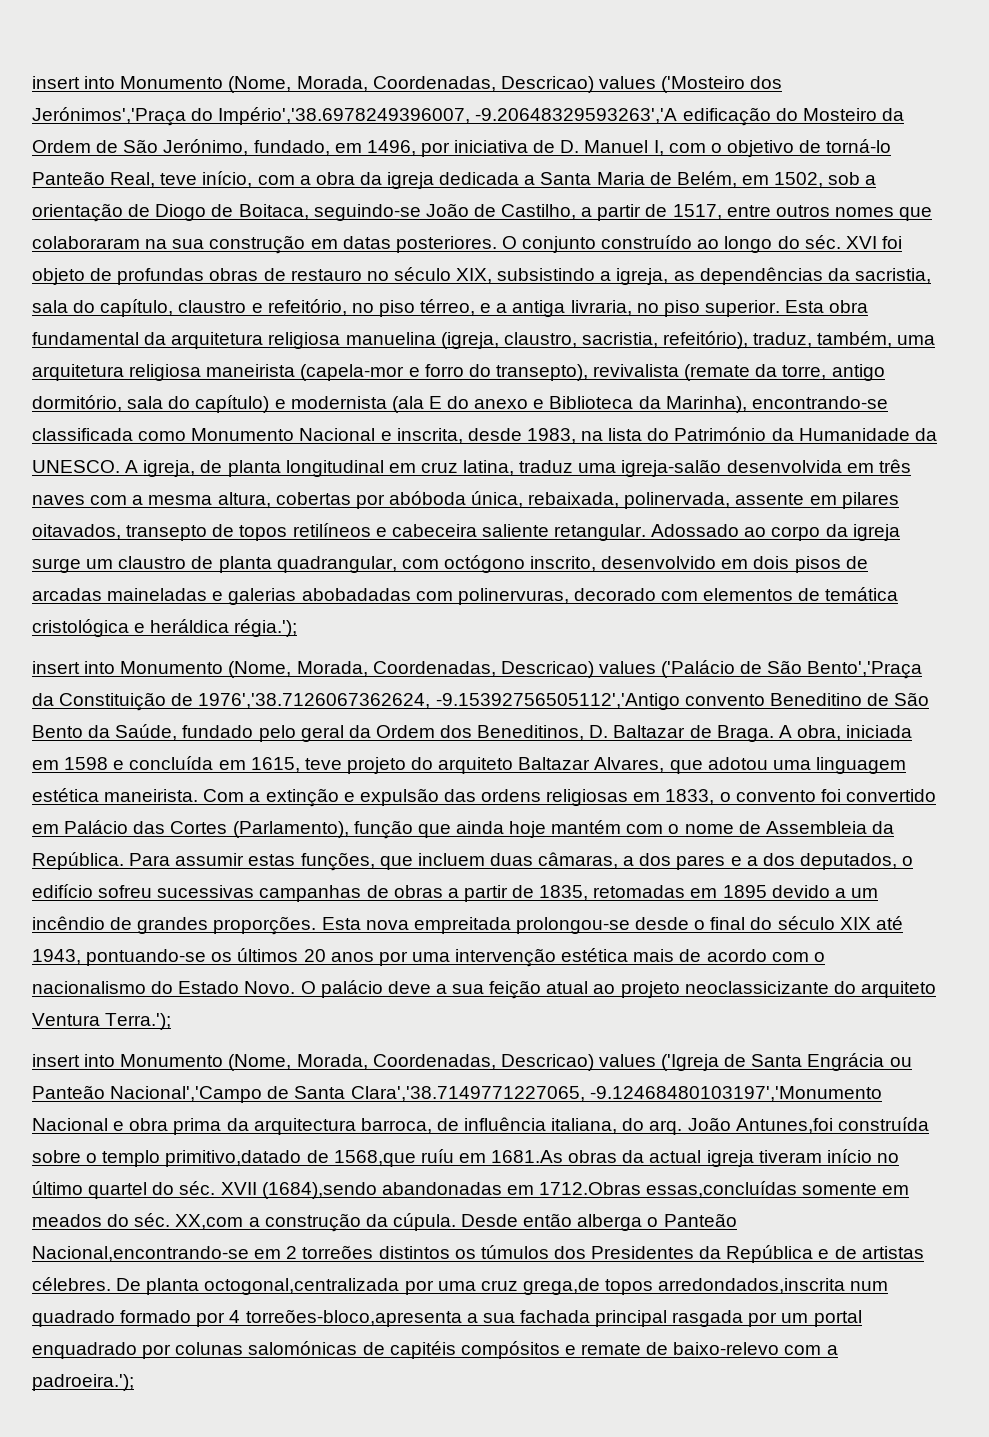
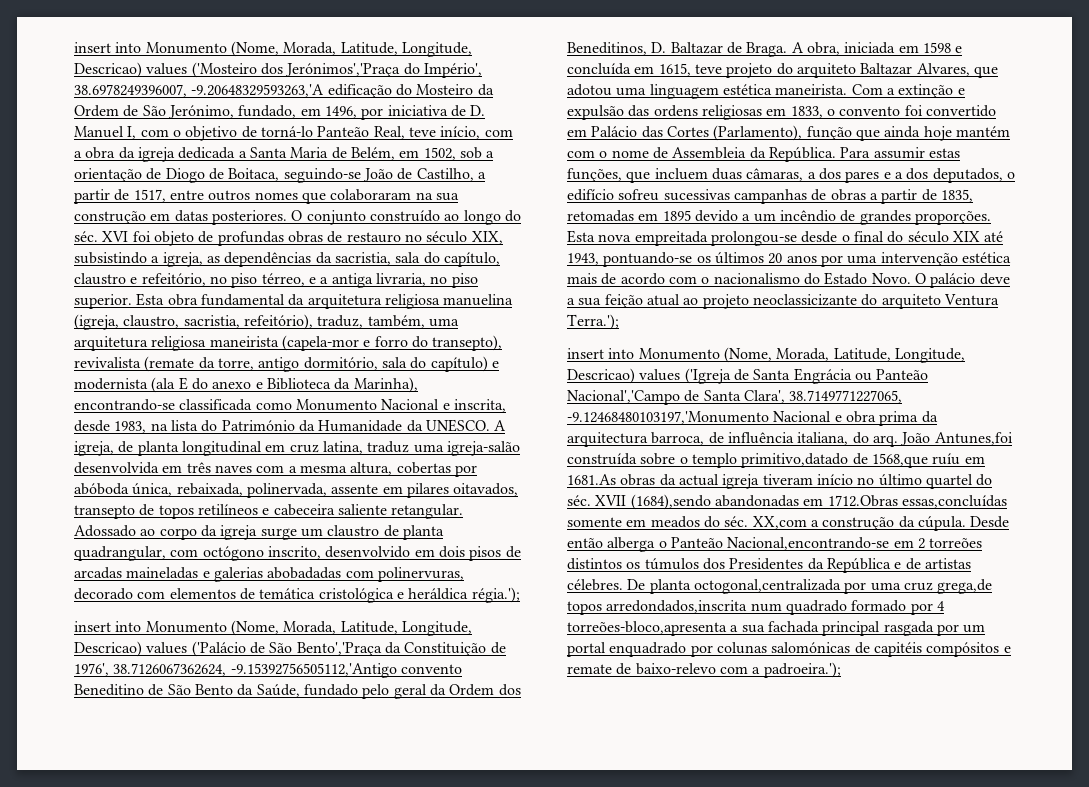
- insert into Monumento (Nome, Morada, Coordenadas, Descricao) values ('Mosteiro dos Jerónimos','Praça do Império','38.6978249396007, -9.20648329593263','A edificação do Mosteiro da Ordem de São Jerónimo, fundado, em 1496, por iniciativa de D. Manuel I, com o objetivo de torná-lo Panteão Real, teve início, com a obra da igreja dedicada a Santa Maria de Belém, em 1502, sob a orientação de Diogo de Boitaca, seguindo-se João de Castilho, a partir de 1517, entre outros nomes que colaboraram na sua construção em datas posteriores.
+ insert into Monumento (Nome, Morada, Latitude, Longitude, Descricao) values ('Mosteiro dos Jerónimos','Praça do Império', 38.6978249396007, -9.20648329593263,'A edificação do Mosteiro da Ordem de São Jerónimo, fundado, em 1496, por iniciativa de D. Manuel I, com o objetivo de torná-lo Panteão Real, teve início, com a obra da igreja dedicada a Santa Maria de Belém, em 1502, sob a orientação de Diogo de Boitaca, seguindo-se João de Castilho, a partir de 1517, entre outros nomes que colaboraram na sua construção em datas posteriores.
- insert into Monumento (Nome, Morada, Coordenadas, Descricao) values ('Palácio de São Bento','Praça da Constituição de 1976','38.7126067362624, -9.15392756505112','Antigo convento Beneditino de São Bento da Saúde, fundado pelo geral da Ordem dos Beneditinos, D. Baltazar de Braga.
+ insert into Monumento (Nome, Morada, Latitude, Longitude, Descricao) values ('Palácio de São Bento','Praça da Constituição de 1976', 38.7126067362624, -9.15392756505112,'Antigo convento Beneditino de São Bento da Saúde, fundado pelo geral da Ordem dos Beneditinos, D. Baltazar de Braga.
- insert into Monumento (Nome, Morada, Coordenadas, Descricao) values ('Igreja de Santa Engrácia ou Panteão Nacional','Campo de Santa Clara','38.7149771227065, -9.12468480103197','Monumento Nacional e obra prima da arquitectura barroca, de influência italiana, do arq.
+ insert into Monumento (Nome, Morada, Latitude, Longitude, Descricao) values ('Igreja de Santa Engrácia ou Panteão Nacional','Campo de Santa Clara', 38.7149771227065, -9.12468480103197,'Monumento Nacional e obra prima da arquitectura barroca, de influência italiana, do arq.

